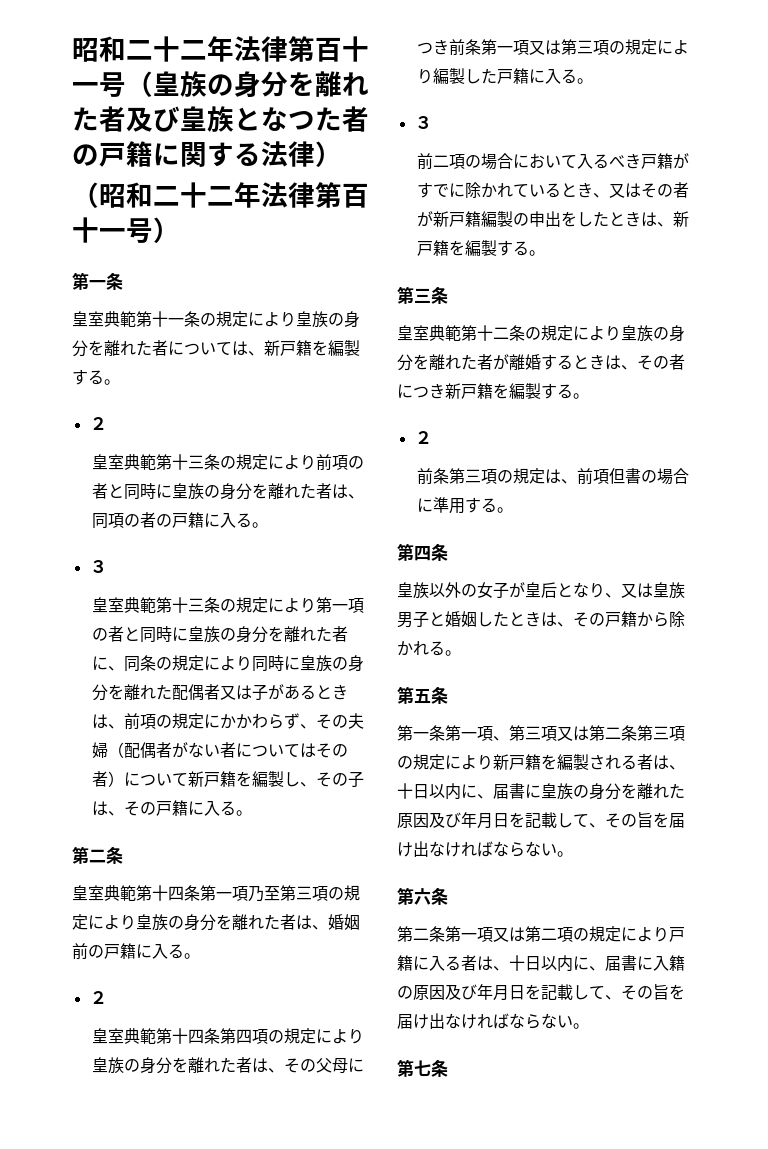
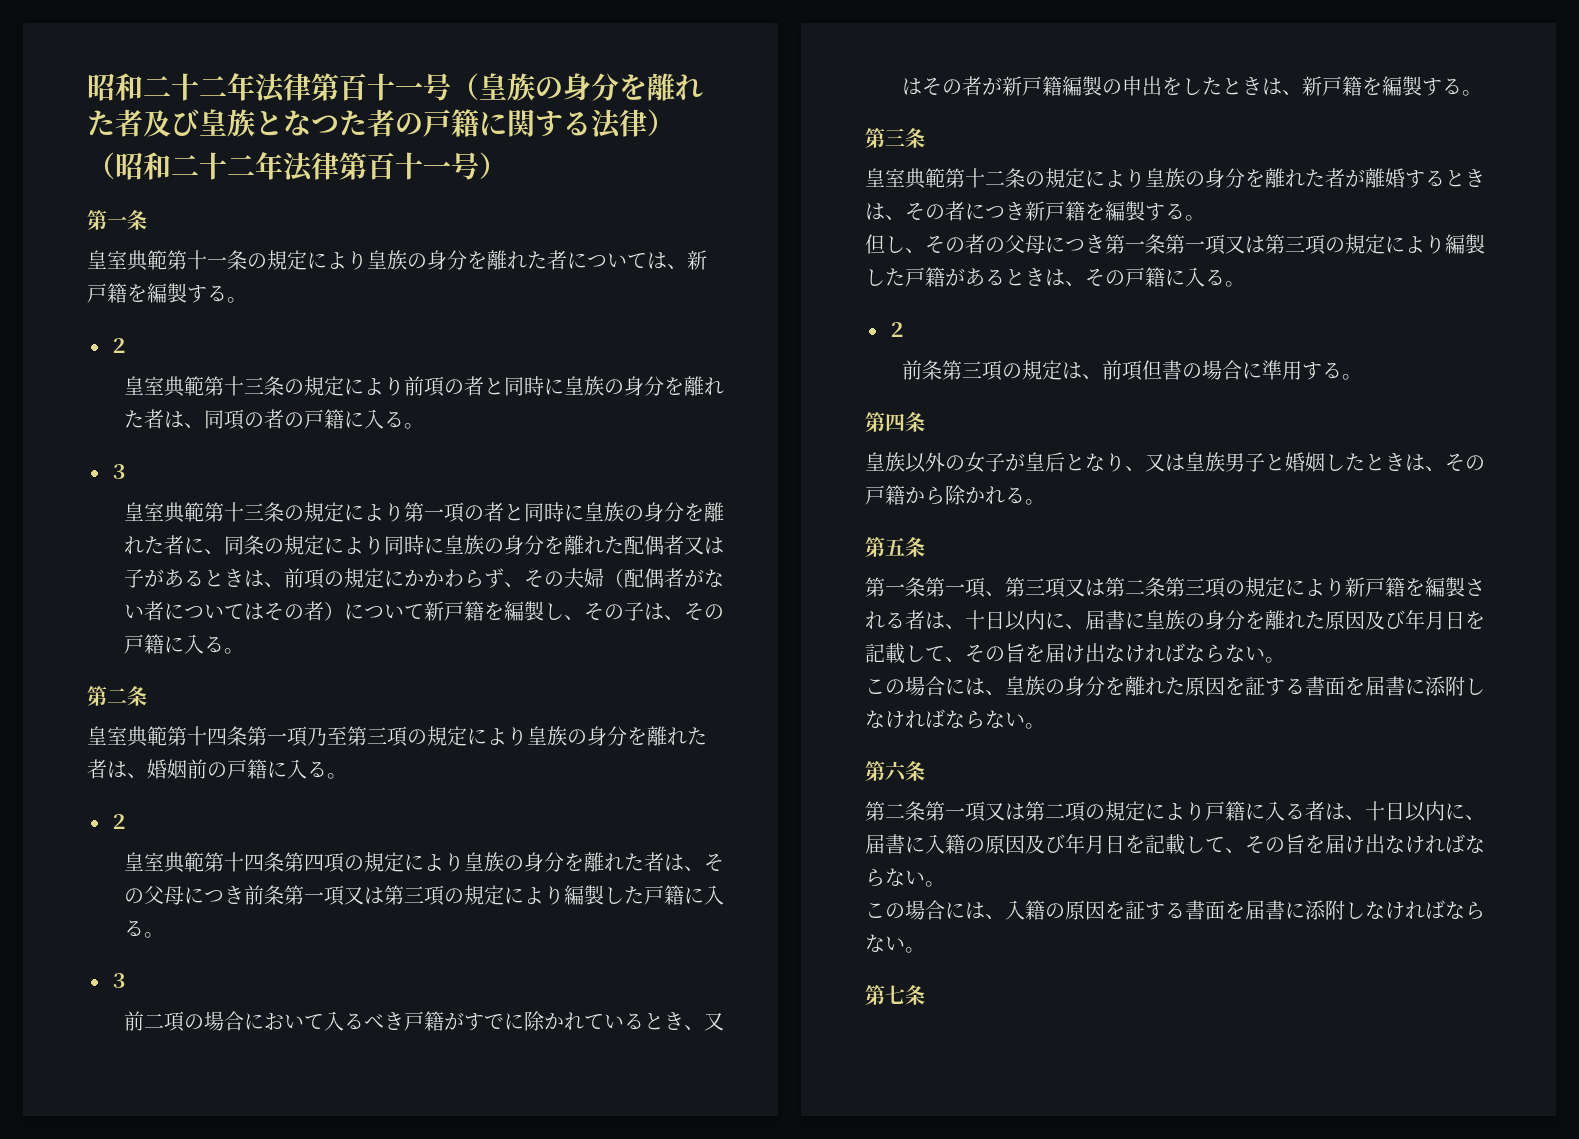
+ 但し、その者の父母につき第一条第一項又は第三項の規定により編製した戸籍があるときは、その戸籍に入る。
+ この場合には、皇族の身分を離れた原因を証する書面を届書に添附しなければならない。
+ この場合には、入籍の原因を証する書面を届書に添附しなければならない。

